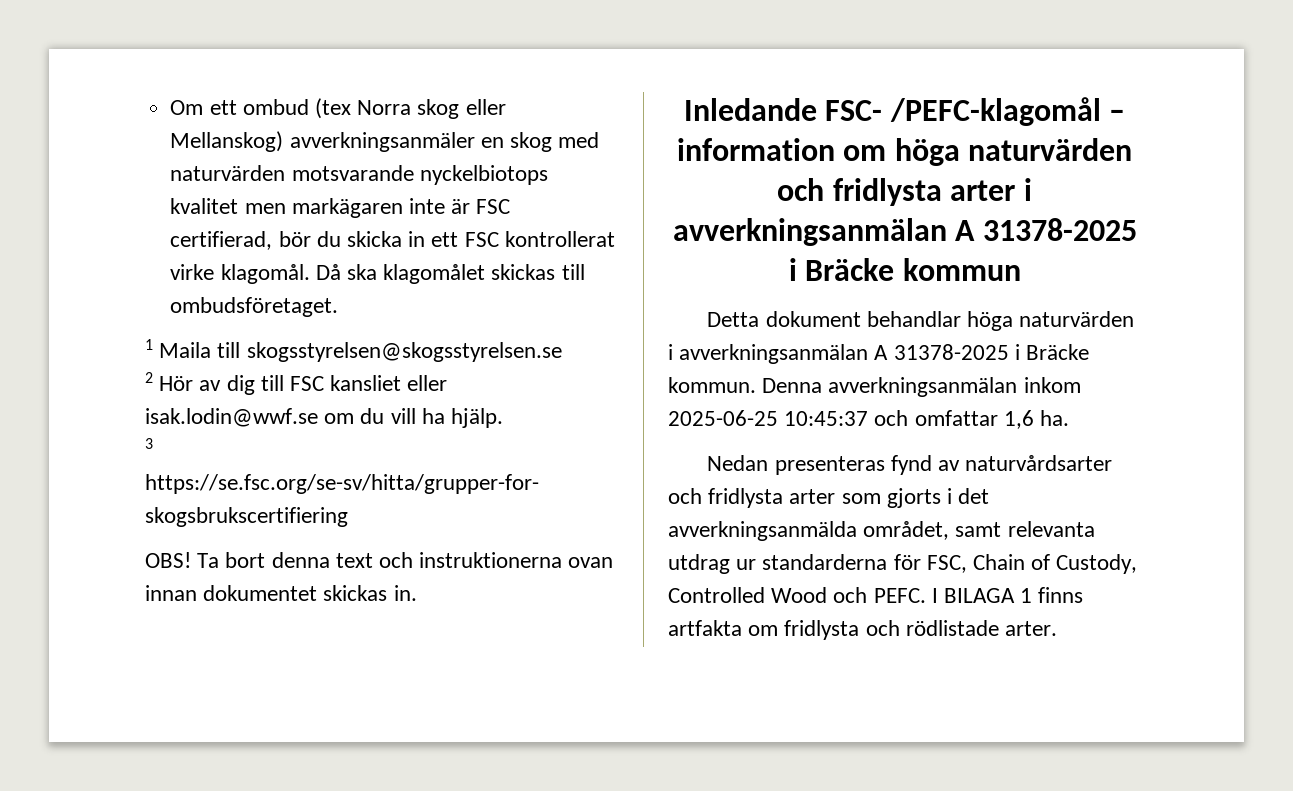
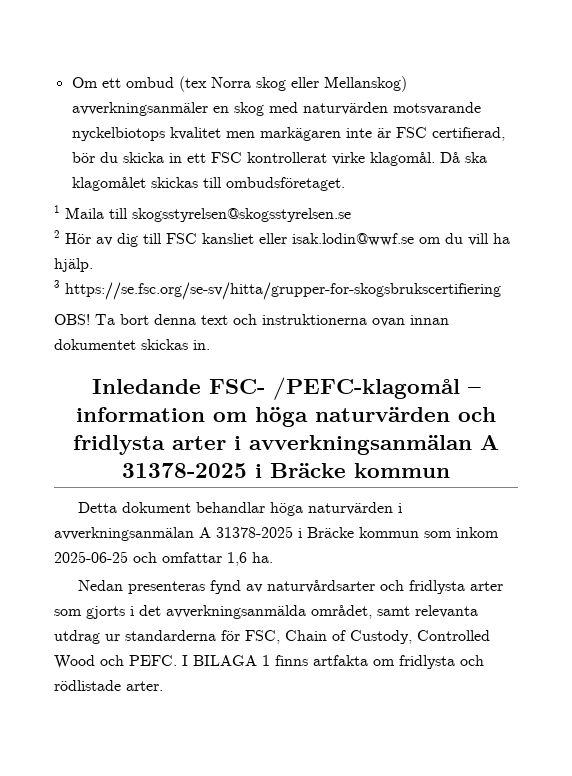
- Detta dokument behandlar höga naturvärden i avverkningsanmälan A 31378-2025 i Bräcke kommun. Denna avverkningsanmälan inkom 2025-06-25 10:45:37 och omfattar 1,6 ha.
+ Detta dokument behandlar höga naturvärden i avverkningsanmälan A 31378-2025 i Bräcke kommun som inkom 2025-06-25 och omfattar 1,6 ha.

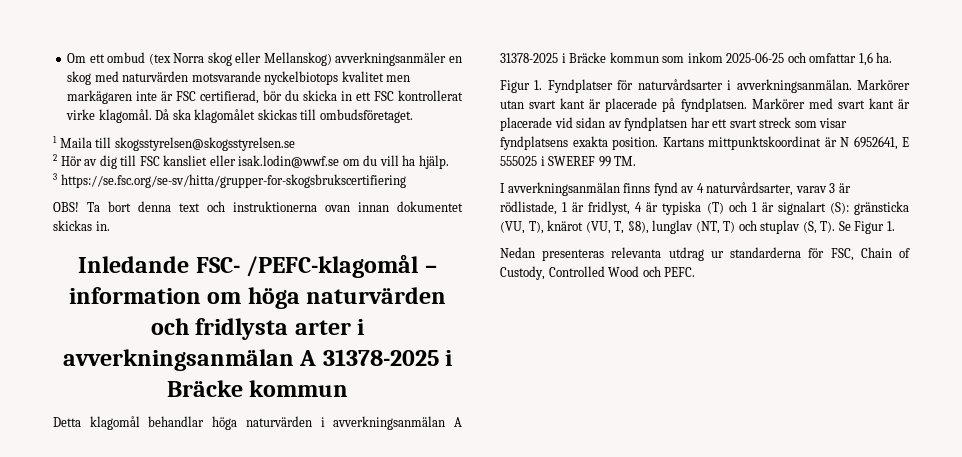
- Detta dokument behandlar höga naturvärden i avverkningsanmälan A 31378-2025 i Bräcke kommun som inkom 2025-06-25 och omfattar 1,6 ha.
+ Detta klagomål behandlar höga naturvärden i avverkningsanmälan A 31378-2025 i Bräcke kommun som inkom 2025-06-25 och omfattar 1,6 ha.
- Nedan presenteras fynd av naturvårdsarter och fridlysta arter som gjorts i det avverkningsanmälda området, samt relevanta utdrag ur standarderna för FSC, Chain of Custody, Controlled Wood och PEFC. I BILAGA 1 finns artfakta om fridlysta och rödlistade arter.
+ Figur 1. Fyndplatser för naturvårdsarter i avverkningsanmälan. Markörer utan svart kant är placerade på fyndplatsen. Markörer med svart kant är placerade vid sidan av fyndplatsen har ett svart streck som visar fyndplatsens exakta position. Kartans mittpunktskoordinat är N 6952641, E 555025 i SWEREF 99 TM.
+ I avverkningsanmälan finns fynd av 4 naturvårdsarter, varav 3 är rödlistade, 1 är fridlyst, 4 är typiska (T) och 1 är signalart (S): gränsticka (VU, T), knärot (VU, T, §8), lunglav (NT, T) och stuplav (S, T). Se Figur 1.
+ Nedan presenteras relevanta utdrag ur standarderna för FSC, Chain of Custody, Controlled Wood och PEFC.

